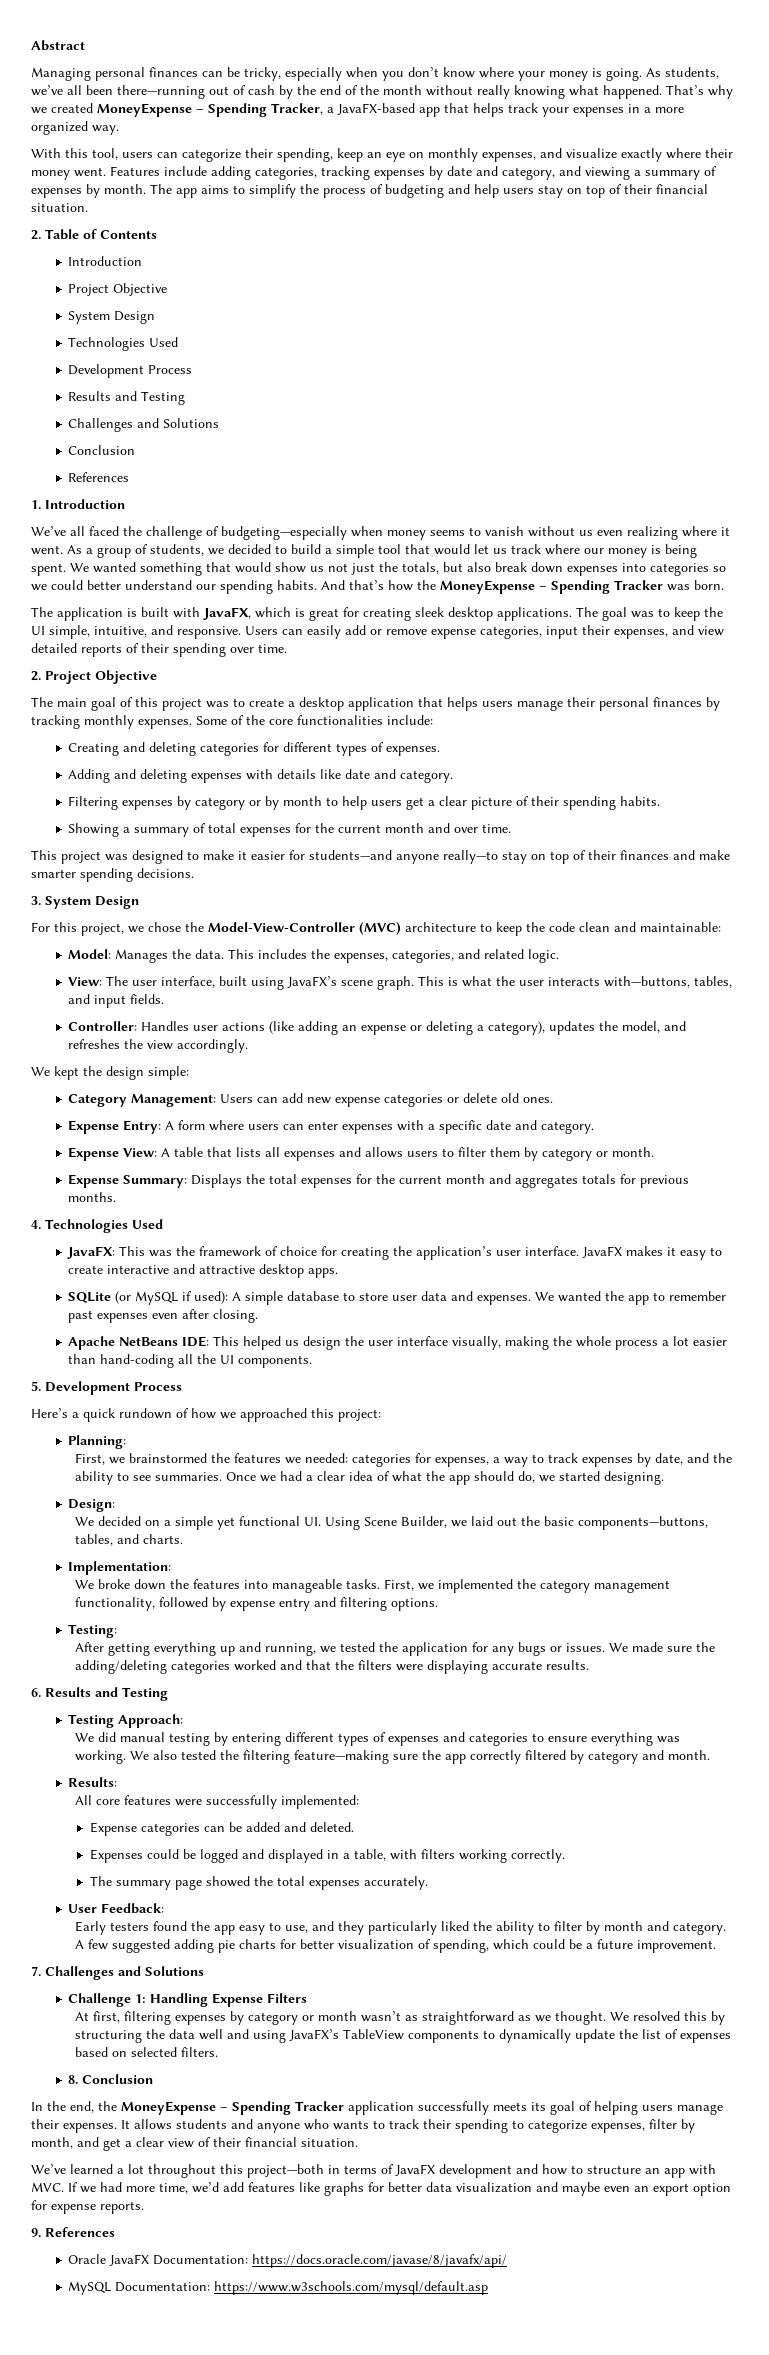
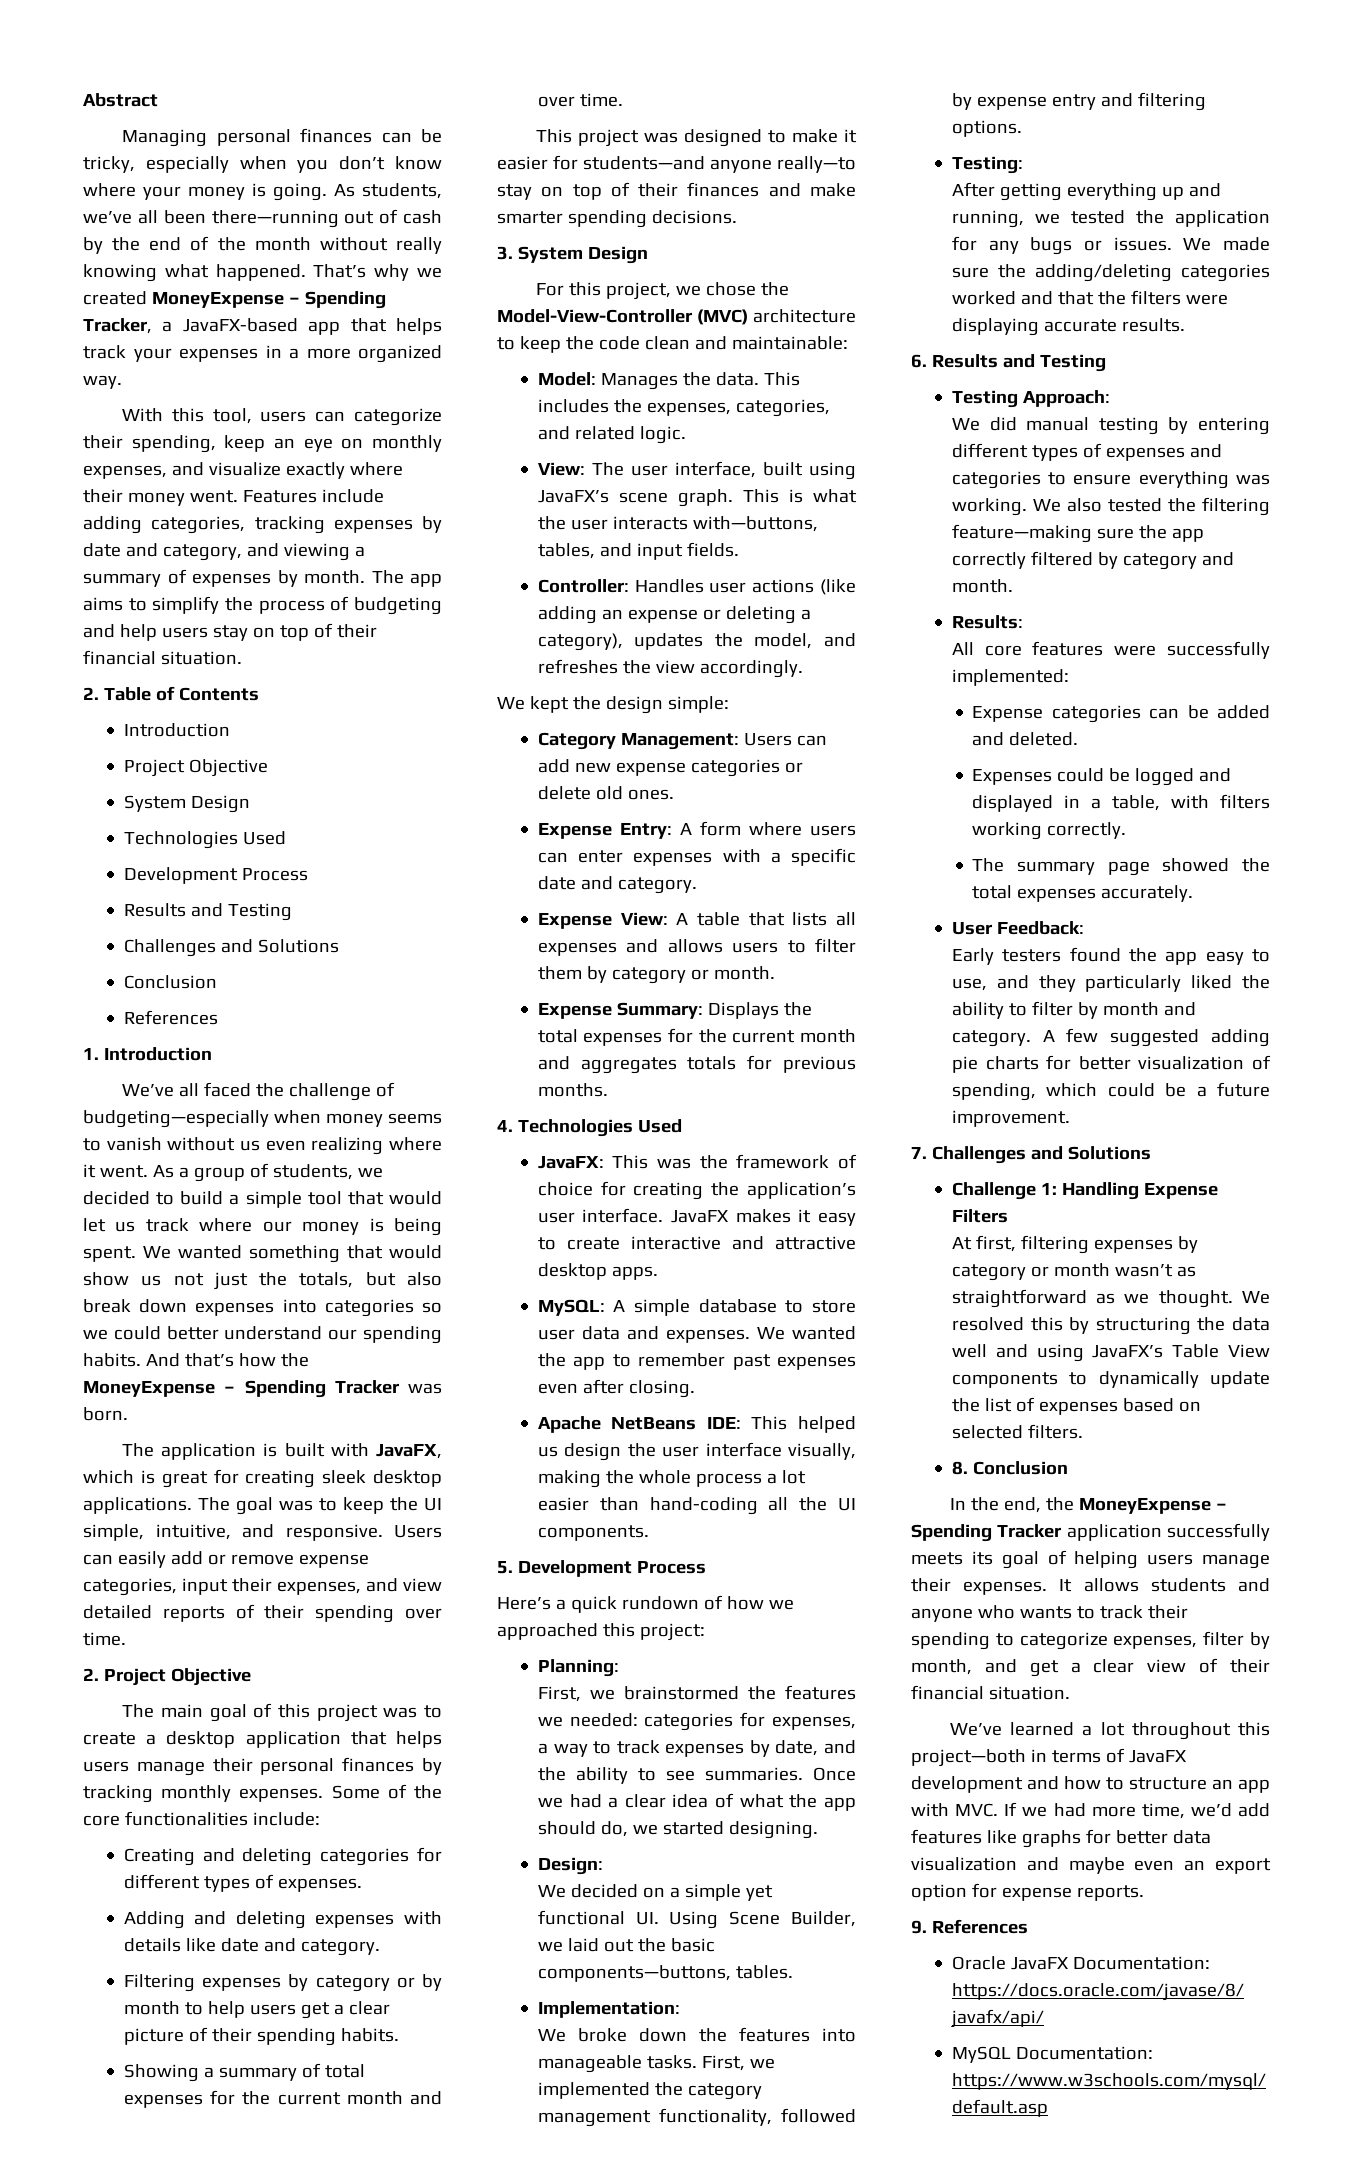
- SQLite (or MySQL if used): A simple database to store user data and expenses.
+ MySQL: A simple database to store user data and expenses.
- We decided on a simple yet functional UI. Using Scene Builder, we laid out the basic components—buttons, tables, and charts.
+ We decided on a simple yet functional UI. Using Scene Builder, we laid out the basic components—buttons, tables.
- We resolved this by structuring the data well and using JavaFX’s TableView components to dynamically update the list of expenses based on selected filters.
+ We resolved this by structuring the data well and using JavaFX’s Table View components to dynamically update the list of expenses based on selected filters.

